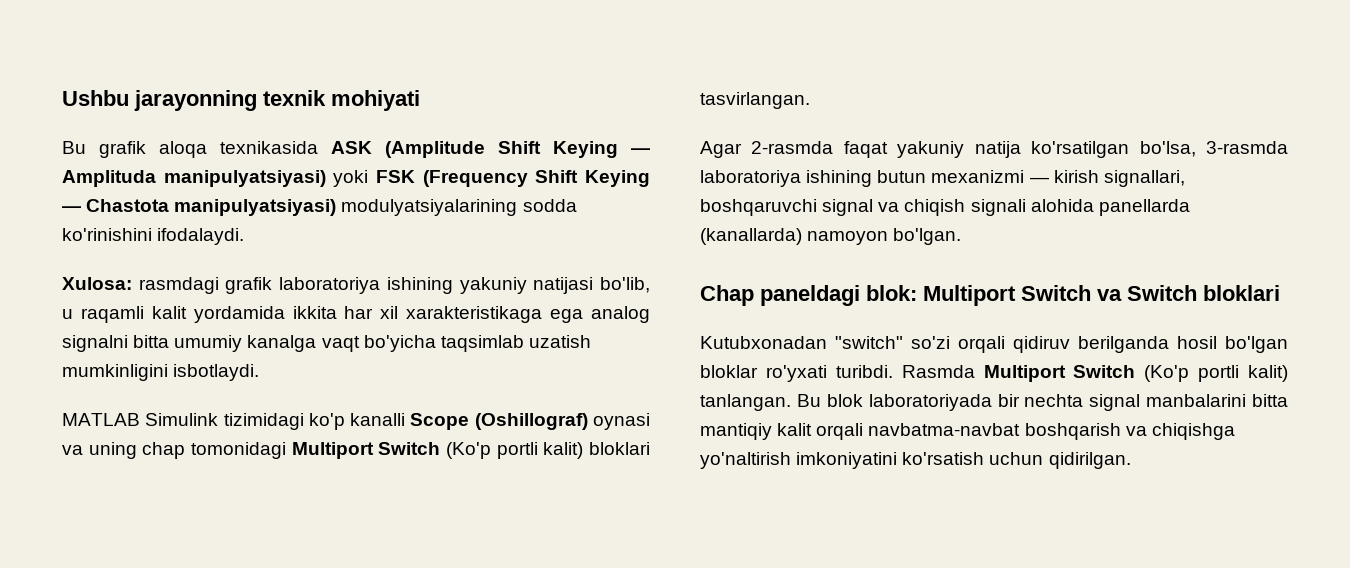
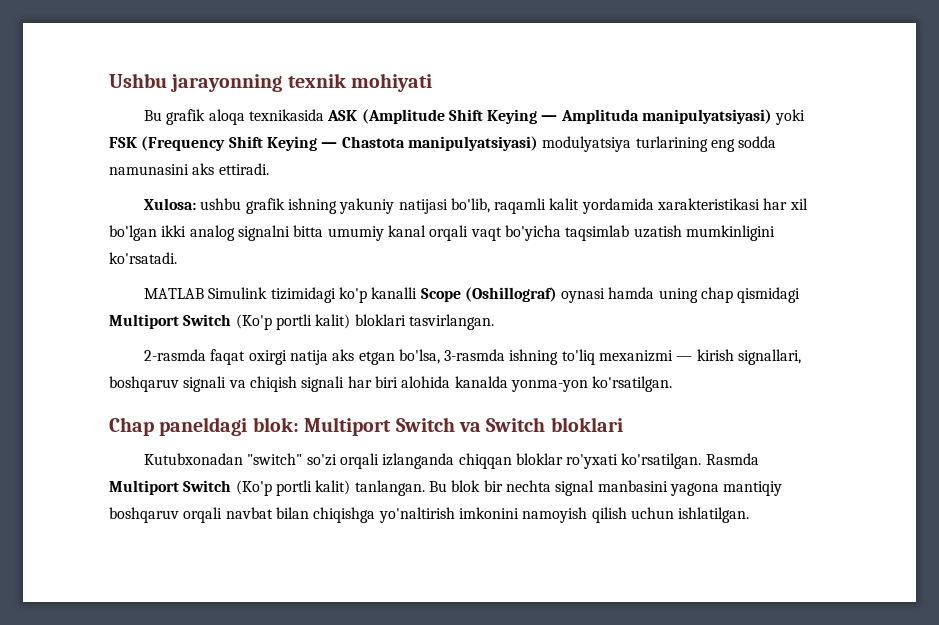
- Bu grafik aloqa texnikasida ASK (Amplitude Shift Keying — Amplituda manipulyatsiyasi) yoki FSK (Frequency Shift Keying — Chastota manipulyatsiyasi) modulyatsiyalarining sodda ko'rinishini ifodalaydi.
- Xulosa: rasmdagi grafik laboratoriya ishining yakuniy natijasi bo'lib, u raqamli kalit yordamida ikkita har xil xarakteristikaga ega analog signalni bitta umumiy kanalga vaqt bo'yicha taqsimlab uzatish mumkinligini isbotlaydi.
+ Bu grafik aloqa texnikasida ASK (Amplitude Shift Keying — Amplituda manipulyatsiyasi) yoki FSK (Frequency Shift Keying — Chastota manipulyatsiyasi) modulyatsiya turlarining eng sodda namunasini aks ettiradi.
+ Xulosa: ushbu grafik ishning yakuniy natijasi bo'lib, raqamli kalit yordamida xarakteristikasi har xil bo'lgan ikki analog signalni bitta umumiy kanal orqali vaqt bo'yicha taqsimlab uzatish mumkinligini ko'rsatadi.
- MATLAB Simulink tizimidagi ko'p kanalli Scope (Oshillograf) oynasi va uning chap tomonidagi Multiport Switch (Ko'p portli kalit) bloklari tasvirlangan.
+ MATLAB Simulink tizimidagi ko'p kanalli Scope (Oshillograf) oynasi hamda uning chap qismidagi Multiport Switch (Ko'p portli kalit) bloklari tasvirlangan.
- Agar 2-rasmda faqat yakuniy natija ko'rsatilgan bo'lsa, 3-rasmda laboratoriya ishining butun mexanizmi — kirish signallari, boshqaruvchi signal va chiqish signali alohida panellarda (kanallarda) namoyon bo'lgan.
+ 2-rasmda faqat oxirgi natija aks etgan bo'lsa, 3-rasmda ishning to'liq mexanizmi — kirish signallari, boshqaruv signali va chiqish signali har biri alohida kanalda yonma-yon ko'rsatilgan.
- Kutubxonadan "switch" so'zi orqali qidiruv berilganda hosil bo'lgan bloklar ro'yxati turibdi.
+ Kutubxonadan "switch" so'zi orqali izlanganda chiqqan bloklar ro'yxati ko'rsatilgan.
- Bu blok laboratoriyada bir nechta signal manbalarini bitta mantiqiy kalit orqali navbatma-navbat boshqarish va chiqishga yo'naltirish imkoniyatini ko'rsatish uchun qidirilgan.
+ Bu blok bir nechta signal manbasini yagona mantiqiy boshqaruv orqali navbat bilan chiqishga yo'naltirish imkonini namoyish qilish uchun ishlatilgan.

